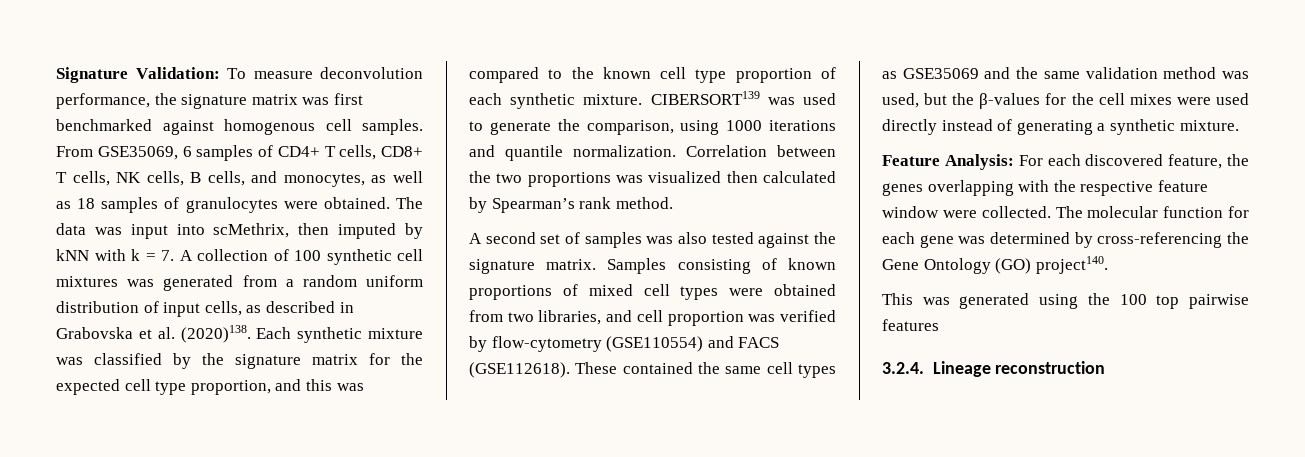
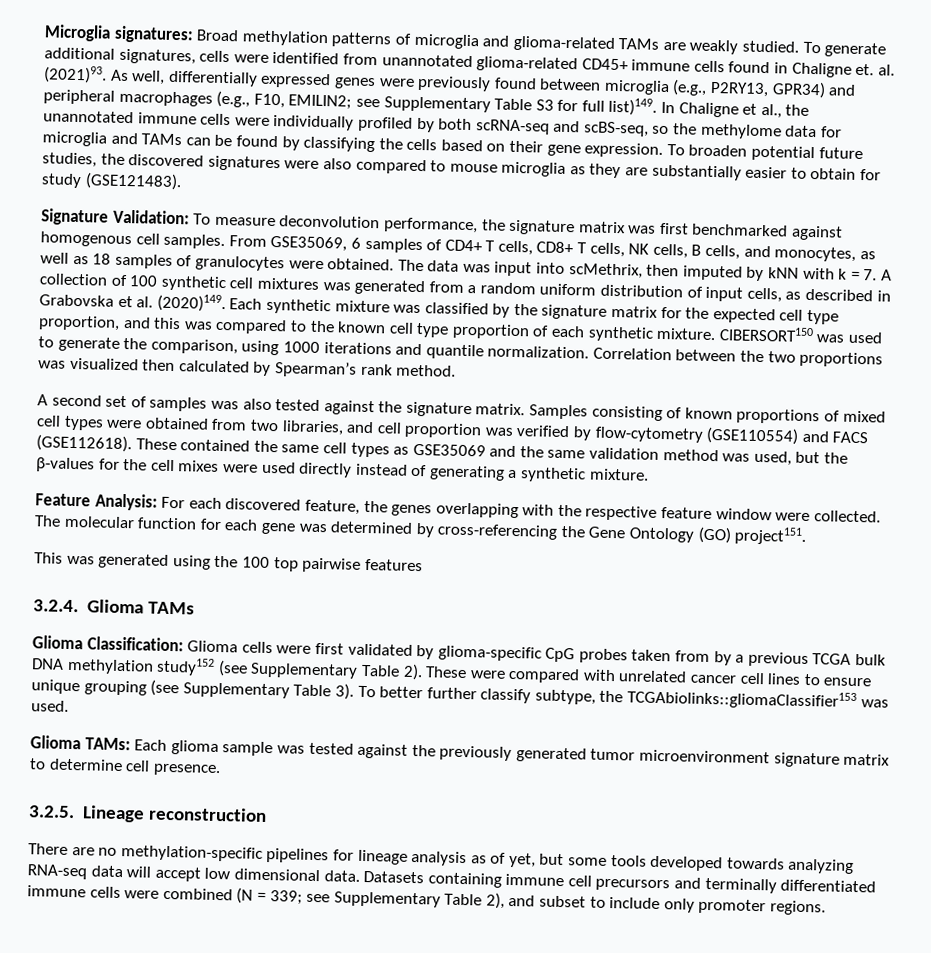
+ Microglia signatures: Broad methylation patterns of microglia and glioma-related TAMs are weakly studied. To generate additional signatures, cells were identified from unannotated glioma-related CD45+ immune cells found in Chaligne et. al. (2021)93. As well, differentially expressed genes were previously found between microglia (e.g., P2RY13, GPR34) and peripheral macrophages (e.g., F10, EMILIN2; see Supplementary Table S3 for full list)149. In Chaligne et al., the unannotated immune cells were individually profiled by both scRNA-seq and scBS-seq, so the methylome data for microglia and TAMs can be found by classifying the cells based on their gene expression. To broaden potential future studies, the discovered signatures were also compared to mouse microglia as they are substantially easier to obtain for study (GSE121483).
- The data was input into scMethrix, then imputed by kNN with k = 7. A collection of 100 synthetic cell mixtures was generated from a random uniform distribution of input cells, as described in Grabovska et al. (2020)138.
+ The data was input into scMethrix, then imputed by kNN with k = 7. A collection of 100 synthetic cell mixtures was generated from a random uniform distribution of input cells, as described in Grabovska et al. (2020)149.
- CIBERSORT139 was used to generate the comparison, using 1000 iterations and quantile normalization.
+ CIBERSORT150 was used to generate the comparison, using 1000 iterations and quantile normalization.
- The molecular function for each gene was determined by cross-referencing the Gene Ontology (GO) project140.
+ The molecular function for each gene was determined by cross-referencing the Gene Ontology (GO) project151.
- 3.2.4. Lineage reconstruction
+ 3.2.4. Glioma TAMs
+ Glioma Classification: Glioma cells were first validated by glioma-specific CpG probes taken from by a previous TCGA bulk DNA methylation study152 (see Supplementary Table 2). These were compared with unrelated cancer cell lines to ensure unique grouping (see Supplementary Table 3). To better further classify subtype, the TCGAbiolinks::gliomaClassifier153 was used.
+ Glioma TAMs: Each glioma sample was tested against the previously generated tumor microenvironment signature matrix to determine cell presence.
+ 3.2.5. Lineage reconstruction
+ There are no methylation-specific pipelines for lineage analysis as of yet, but some tools developed towards analyzing RNA-seq data will accept low dimensional data. Datasets containing immune cell precursors and terminally differentiated immune cells were combined (N = 339; see Supplementary Table 2), and subset to include only promoter regions.

